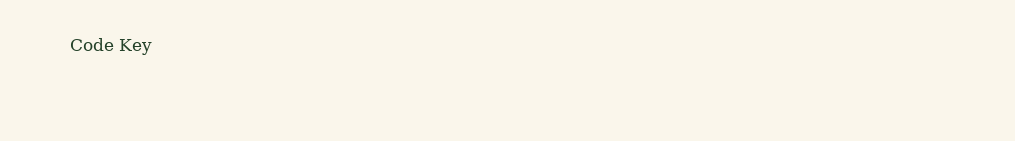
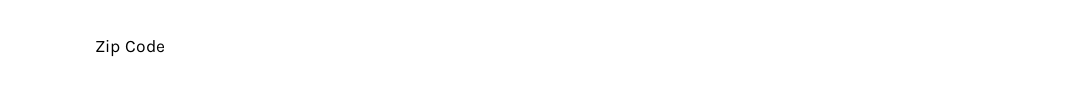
- Code Key
+ Zip Code

